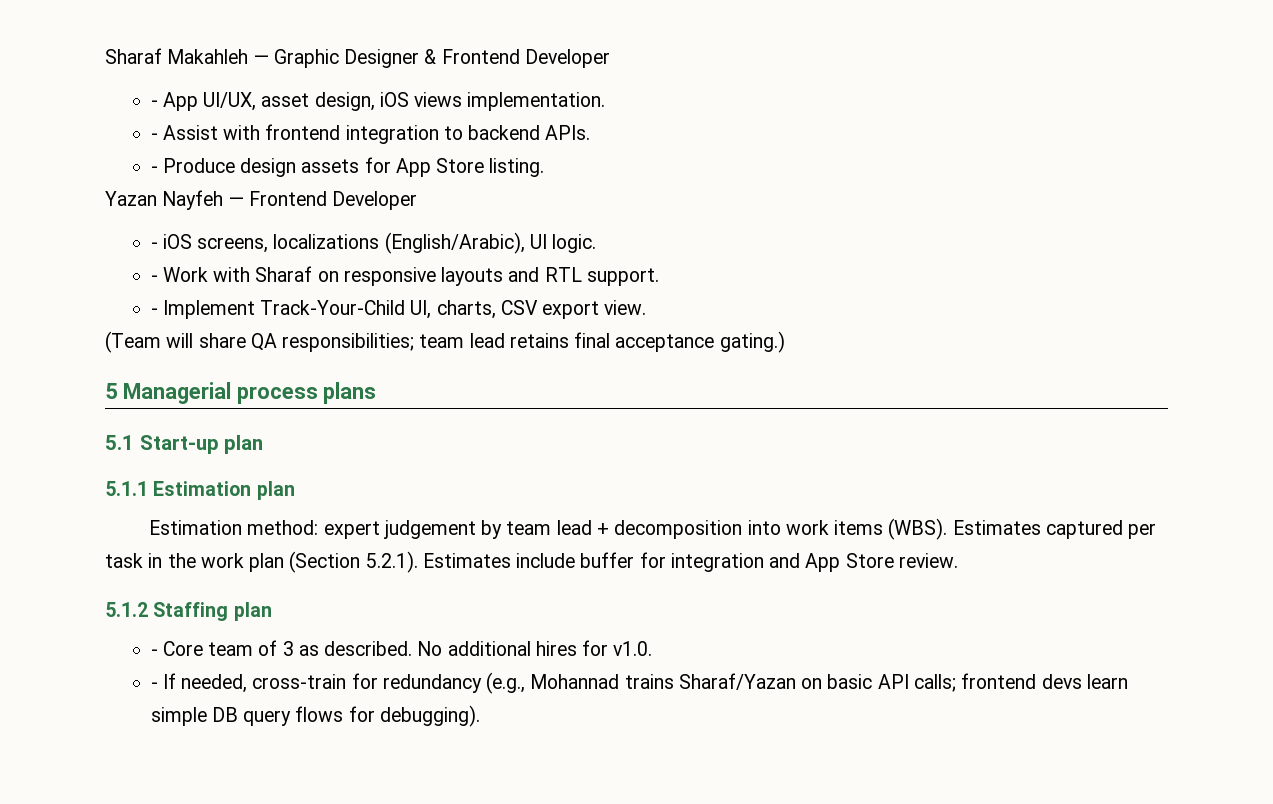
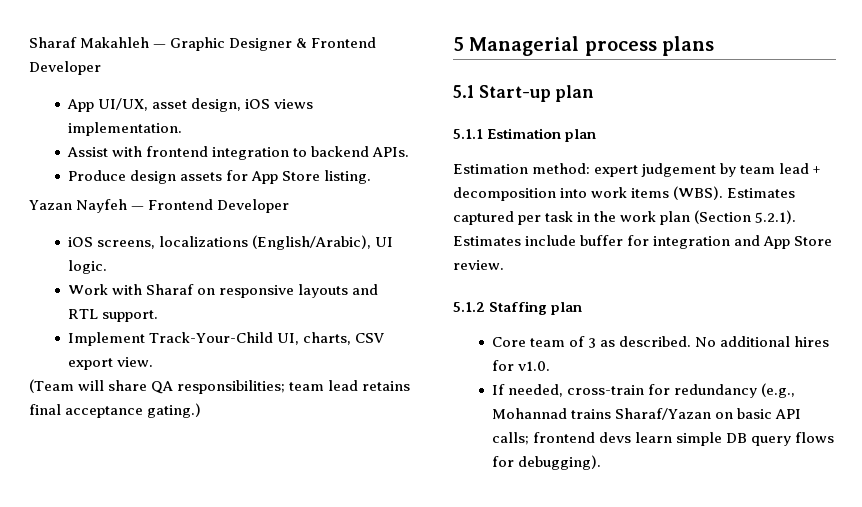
- - App UI/UX, asset design, iOS views implementation.
+ App UI/UX, asset design, iOS views implementation.
- - Assist with frontend integration to backend APIs.
+ Assist with frontend integration to backend APIs.
- - Produce design assets for App Store listing.
+ Produce design assets for App Store listing.
- - iOS screens, localizations (English/Arabic), UI logic.
+ iOS screens, localizations (English/Arabic), UI logic.
- - Work with Sharaf on responsive layouts and RTL support.
+ Work with Sharaf on responsive layouts and RTL support.
- - Implement Track-Your-Child UI, charts, CSV export view.
+ Implement Track-Your-Child UI, charts, CSV export view.
- - Core team of 3 as described.
+ Core team of 3 as described.
- - If needed, cross-train for redundancy (e.g., Mohannad trains Sharaf/Yazan on basic API calls; frontend devs learn simple DB query flows for debugging).
+ If needed, cross-train for redundancy (e.g., Mohannad trains Sharaf/Yazan on basic API calls; frontend devs learn simple DB query flows for debugging).

